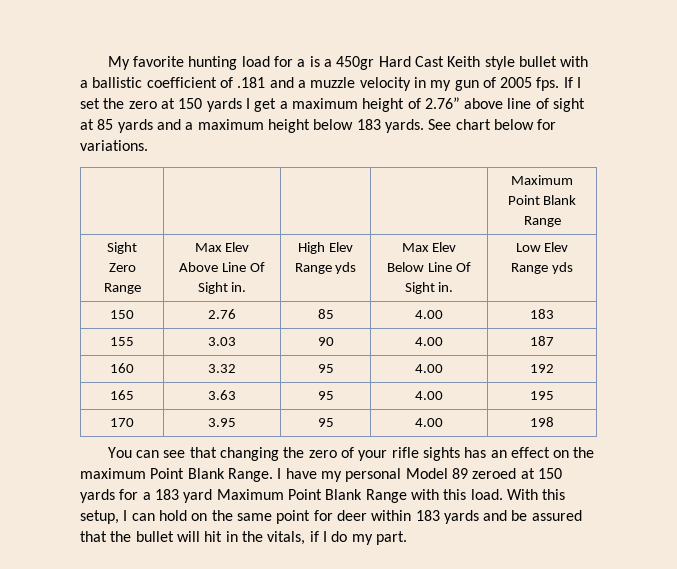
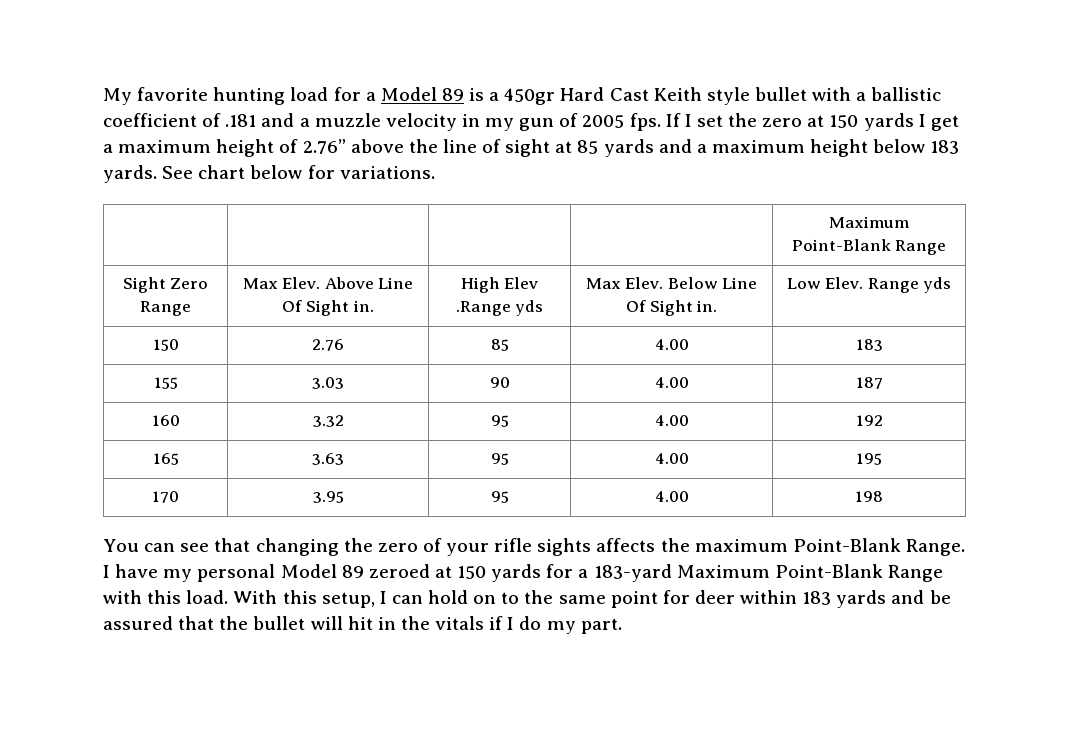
- My favorite hunting load for a is a 450gr Hard Cast Keith style bullet with a ballistic coefficient of .181 and a muzzle velocity in my gun of 2005 fps.
+ My favorite hunting load for a Model 89 is a 450gr Hard Cast Keith style bullet with a ballistic coefficient of .181 and a muzzle velocity in my gun of 2005 fps.
- If I set the zero at 150 yards I get a maximum height of 2.76” above line of sight at 85 yards and a maximum height below 183 yards.
+ If I set the zero at 150 yards I get a maximum height of 2.76” above the line of sight at 85 yards and a maximum height below 183 yards.
- | | | | Maximum Point Blank Range
+ | | | | Maximum Point-Blank Range
- Sight Zero Range | Max Elev Above Line Of Sight in. | High Elev Range yds | Max Elev Below Line Of Sight in. | Low Elev Range yds
+ Sight Zero Range | Max Elev. Above Line Of Sight in. | High Elev .Range yds | Max Elev. Below Line Of Sight in. | Low Elev. Range yds
- You can see that changing the zero of your rifle sights has an effect on the maximum Point Blank Range.
+ You can see that changing the zero of your rifle sights affects the maximum Point-Blank Range.
- I have my personal Model 89 zeroed at 150 yards for a 183 yard Maximum Point Blank Range with this load.
+ I have my personal Model 89 zeroed at 150 yards for a 183-yard Maximum Point-Blank Range with this load.
- With this setup, I can hold on the same point for deer within 183 yards and be assured that the bullet will hit in the vitals, if I do my part.
+ With this setup, I can hold on to the same point for deer within 183 yards and be assured that the bullet will hit in the vitals if I do my part.

